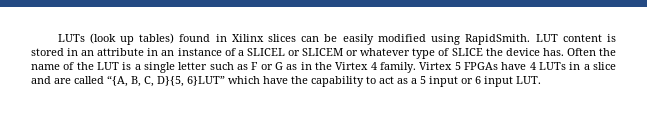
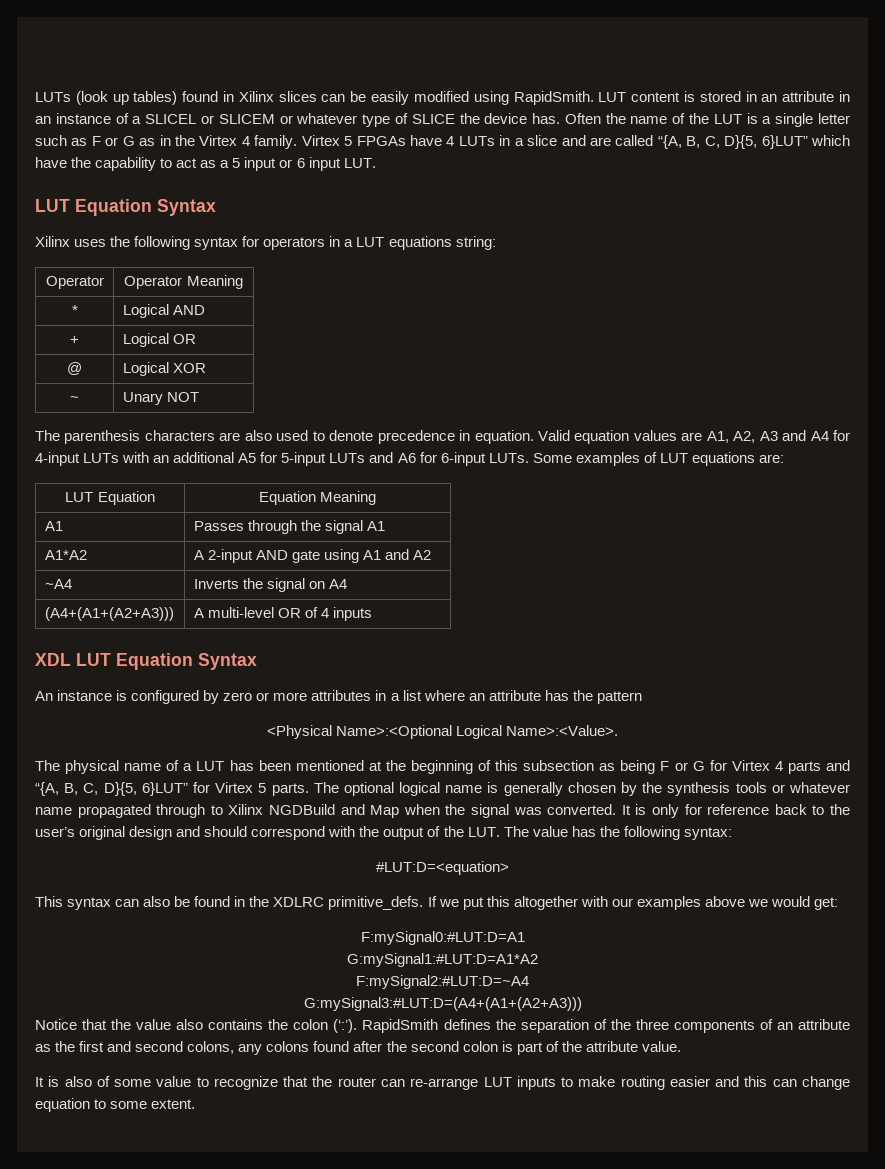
  Virtex 5 FPGAs have 4 LUTs in a slice and are called “{A, B, C, D}{5, 6}LUT” which have the capability to act as a 5 input or 6 input LUT.
+ LUT Equation Syntax
+ Xilinx uses the following syntax for operators in a LUT equations string:
+ Operator | Operator Meaning
+ * | Logical AND
+ + | Logical OR
+ @ | Logical XOR
+ ~ | Unary NOT
+ The parenthesis characters are also used to denote precedence in equation. Valid equation values are A1, A2, A3 and A4 for 4-input LUTs with an additional A5 for 5-input LUTs and A6 for 6-input LUTs. Some examples of LUT equations are:
+ LUT Equation | Equation Meaning
+ A1 | Passes through the signal A1
+ A1*A2 | A 2-input AND gate using A1 and A2
+ ~A4 | Inverts the signal on A4
+ (A4+(A1+(A2+A3))) | A multi-level OR of 4 inputs
+ XDL LUT Equation Syntax
+ An instance is configured by zero or more attributes in a list where an attribute has the pattern
+ <Physical Name>:<Optional Logical Name>:<Value>.
+ The physical name of a LUT has been mentioned at the beginning of this subsection as being F or G for Virtex 4 parts and “{A, B, C, D}{5, 6}LUT” for Virtex 5 parts. The optional logical name is generally chosen by the synthesis tools or whatever name propagated through to Xilinx NGDBuild and Map when the signal was converted. It is only for reference back to the user’s original design and should correspond with the output of the LUT. The value has the following syntax:
+ #LUT:D=<equation>
+ This syntax can also be found in the XDLRC primitive_defs. If we put this altogether with our examples above we would get:
+ F:mySignal0:#LUT:D=A1
+ G:mySignal1:#LUT:D=A1*A2
+ F:mySignal2:#LUT:D=~A4
+ G:mySignal3:#LUT:D=(A4+(A1+(A2+A3)))
+ Notice that the value also contains the colon (‘:’). RapidSmith defines the separation of the three components of an attribute as the first and second colons, any colons found after the second colon is part of the attribute value.
+ It is also of some value to recognize that the router can re-arrange LUT inputs to make routing easier and this can change equation to some extent.

